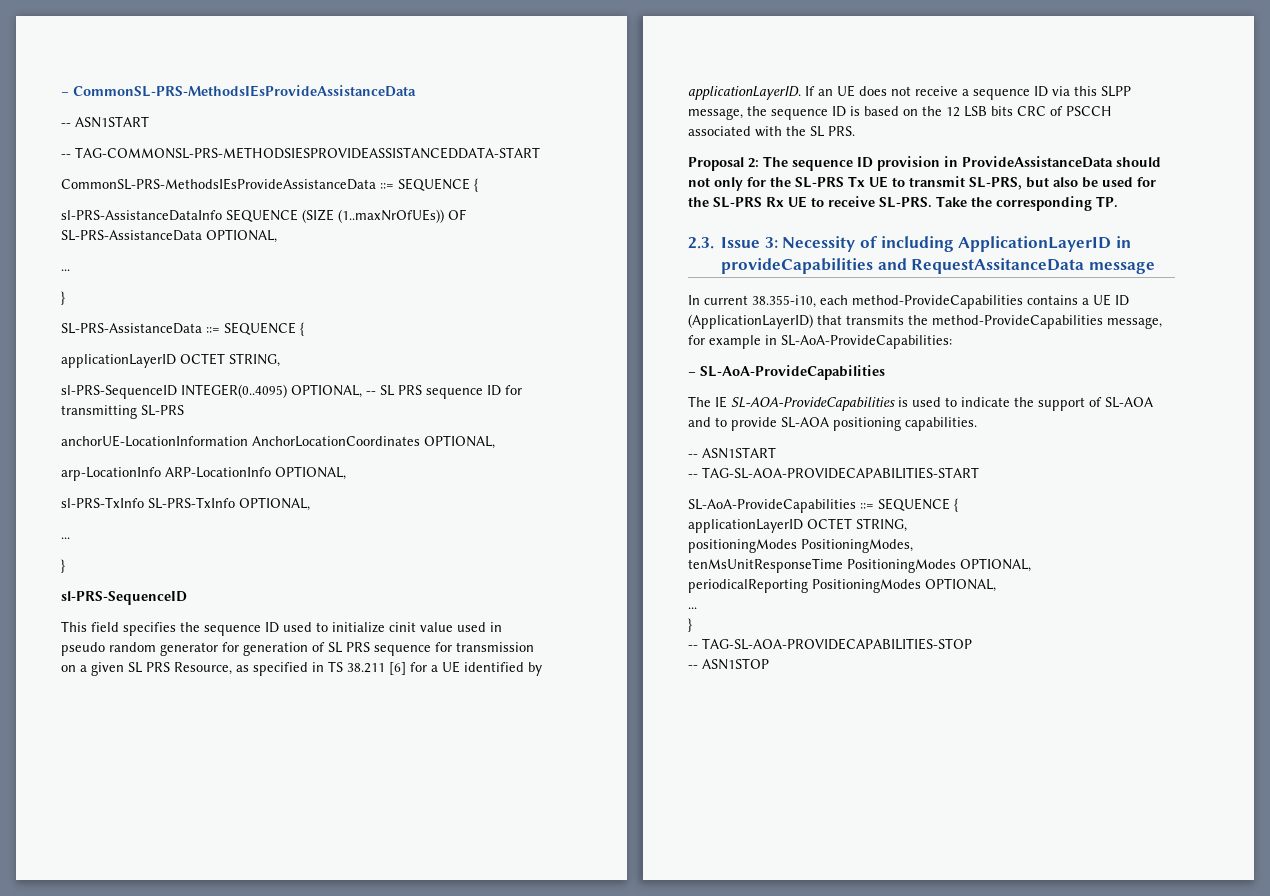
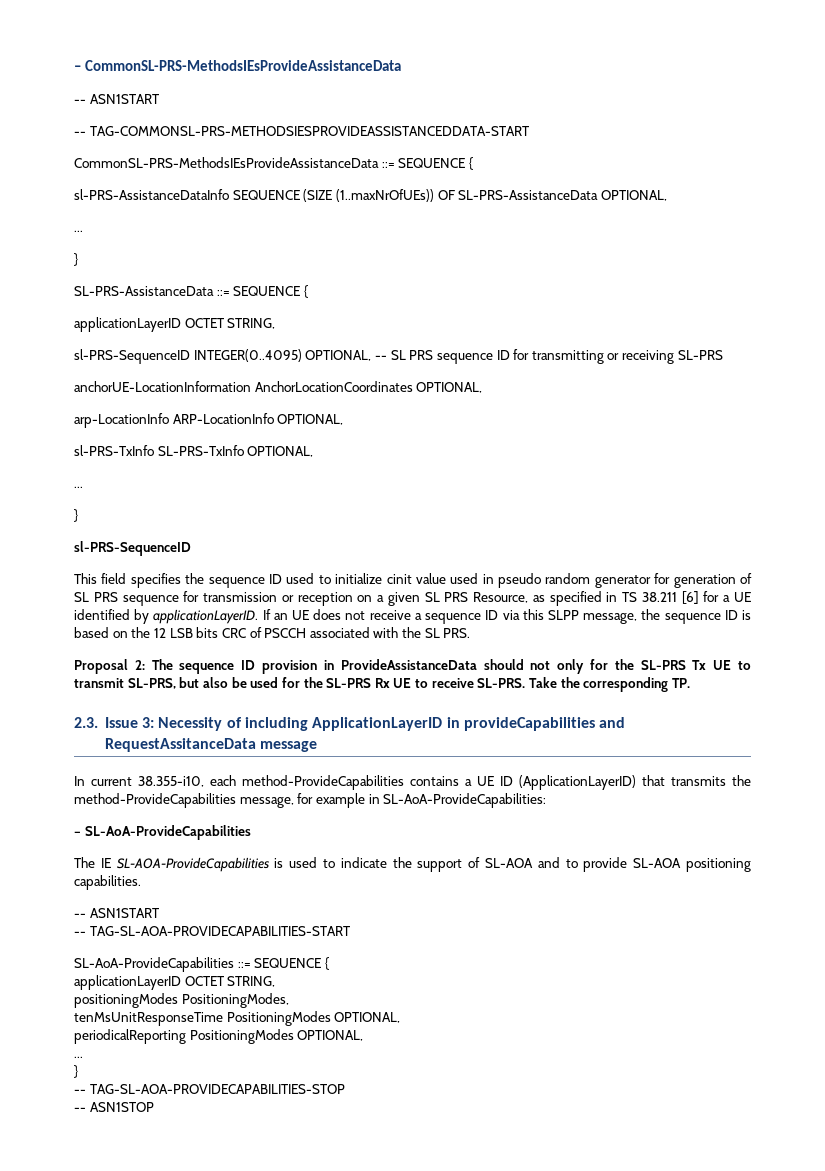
- sl-PRS-SequenceID INTEGER(0..4095) OPTIONAL, -- SL PRS sequence ID for transmitting SL-PRS
+ sl-PRS-SequenceID INTEGER(0..4095) OPTIONAL, -- SL PRS sequence ID for transmitting or receiving SL-PRS
- This field specifies the sequence ID used to initialize cinit value used in pseudo random generator for generation of SL PRS sequence for transmission on a given SL PRS Resource, as specified in TS 38.211 [6] for a UE identified by applicationLayerID.
+ This field specifies the sequence ID used to initialize cinit value used in pseudo random generator for generation of SL PRS sequence for transmission or reception on a given SL PRS Resource, as specified in TS 38.211 [6] for a UE identified by applicationLayerID.

